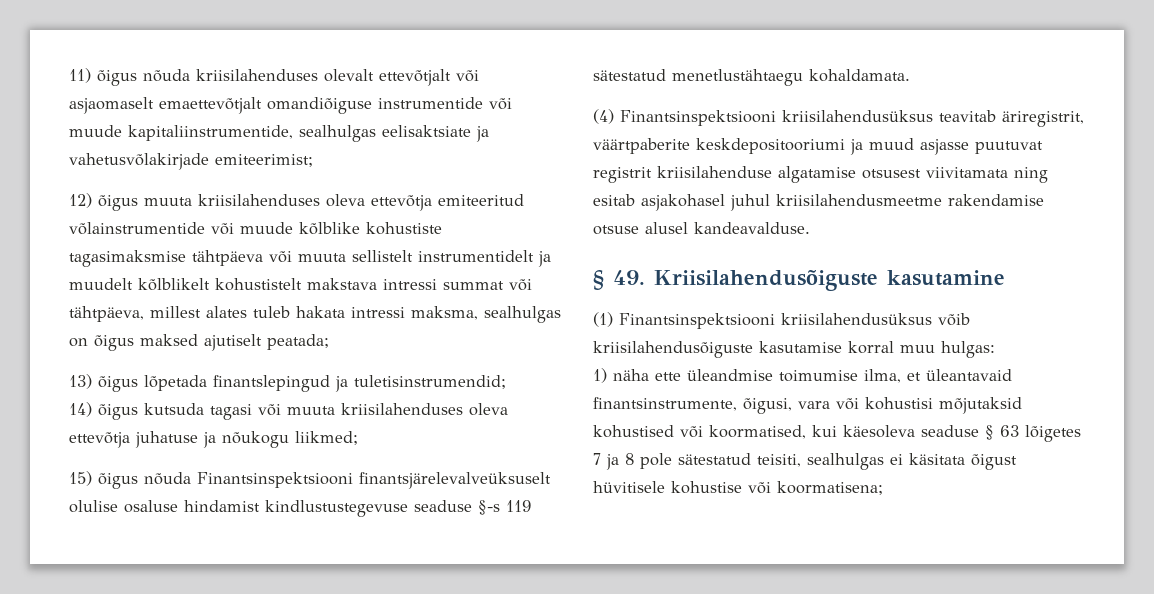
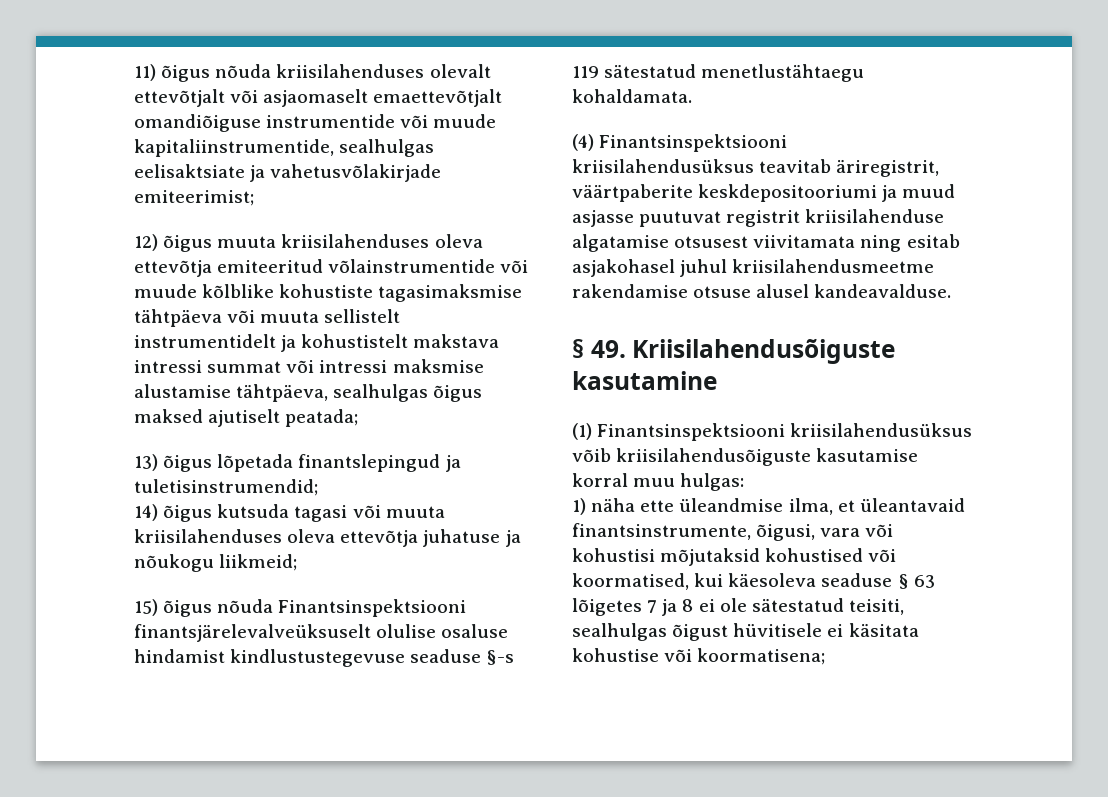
- 12) õigus muuta kriisilahenduses oleva ettevõtja emiteeritud võlainstrumentide või muude kõlblike kohustiste tagasimaksmise tähtpäeva või muuta sellistelt instrumentidelt ja muudelt kõlblikelt kohustistelt makstava intressi summat või tähtpäeva, millest alates tuleb hakata intressi maksma, sealhulgas on õigus maksed ajutiselt peatada;
+ 12) õigus muuta kriisilahenduses oleva ettevõtja emiteeritud võlainstrumentide või muude kõlblike kohustiste tagasimaksmise tähtpäeva või muuta sellistelt instrumentidelt ja kohustistelt makstava intressi summat või intressi maksmise alustamise tähtpäeva, sealhulgas õigus maksed ajutiselt peatada;
- 14) õigus kutsuda tagasi või muuta kriisilahenduses oleva ettevõtja juhatuse ja nõukogu liikmed;
+ 14) õigus kutsuda tagasi või muuta kriisilahenduses oleva ettevõtja juhatuse ja nõukogu liikmeid;
- 1) näha ette üleandmise toimumise ilma, et üleantavaid finantsinstrumente, õigusi, vara või kohustisi mõjutaksid kohustised või koormatised, kui käesoleva seaduse § 63 lõigetes 7 ja 8 pole sätestatud teisiti, sealhulgas ei käsitata õigust hüvitisele kohustise või koormatisena;
+ 1) näha ette üleandmise ilma, et üleantavaid finantsinstrumente, õigusi, vara või kohustisi mõjutaksid kohustised või koormatised, kui käesoleva seaduse § 63 lõigetes 7 ja 8 ei ole sätestatud teisiti, sealhulgas õigust hüvitisele ei käsitata kohustise või koormatisena;

